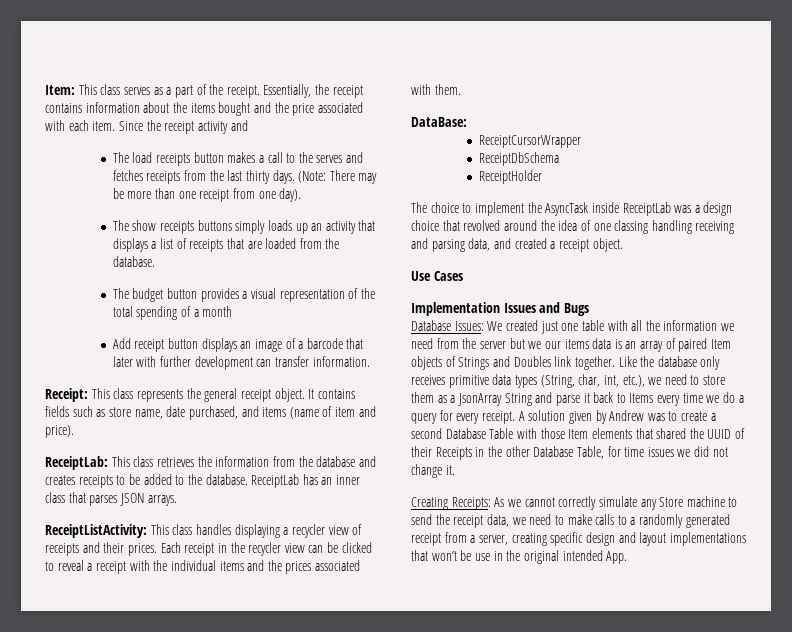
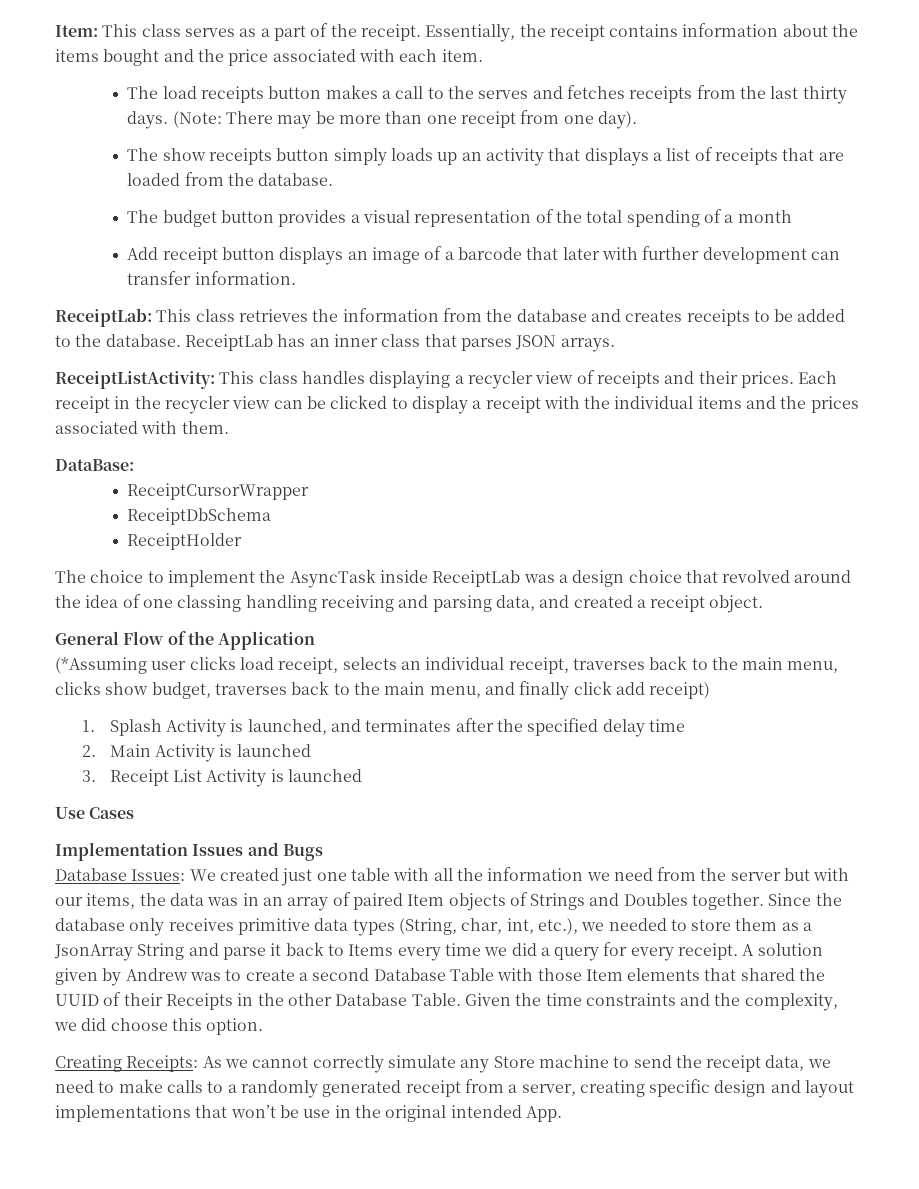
- Since the receipt activity and
- The show receipts buttons simply loads up an activity that displays a list of receipts that are loaded from the database.
+ The show receipts button simply loads up an activity that displays a list of receipts that are loaded from the database.
- Receipt: This class represents the general receipt object. It contains fields such as store name, date purchased, and items (name of item and price).
- Each receipt in the recycler view can be clicked to reveal a receipt with the individual items and the prices associated with them.
+ Each receipt in the recycler view can be clicked to display a receipt with the individual items and the prices associated with them.
+ General Flow of the Application
+ (*Assuming user clicks load receipt, selects an individual receipt, traverses back to the main menu, clicks show budget, traverses back to the main menu, and finally click add receipt)
+ 1. Splash Activity is launched, and terminates after the specified delay time
+ 2. Main Activity is launched
+ 3. Receipt List Activity is launched
- Database Issues: We created just one table with all the information we need from the server but we our items data is an array of paired Item objects of Strings and Doubles link together. Like the database only receives primitive data types (String, char, int, etc.), we need to store them as a JsonArray String and parse it back to Items every time we do a query for every receipt.
+ Database Issues: We created just one table with all the information we need from the server but with our items, the data was in an array of paired Item objects of Strings and Doubles together. Since the database only receives primitive data types (String, char, int, etc.), we needed to store them as a JsonArray String and parse it back to Items every time we did a query for every receipt.
- A solution given by Andrew was to create a second Database Table with those Item elements that shared the UUID of their Receipts in the other Database Table, for time issues we did not change it.
+ A solution given by Andrew was to create a second Database Table with those Item elements that shared the UUID of their Receipts in the other Database Table. Given the time constraints and the complexity, we did choose this option.

